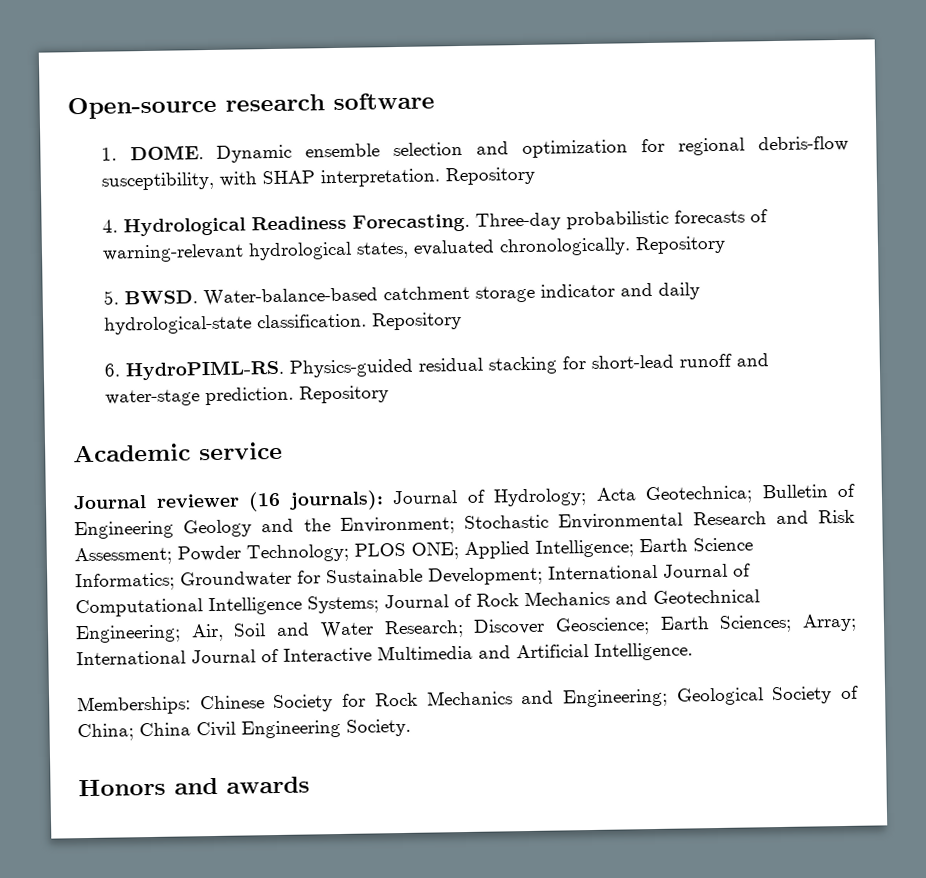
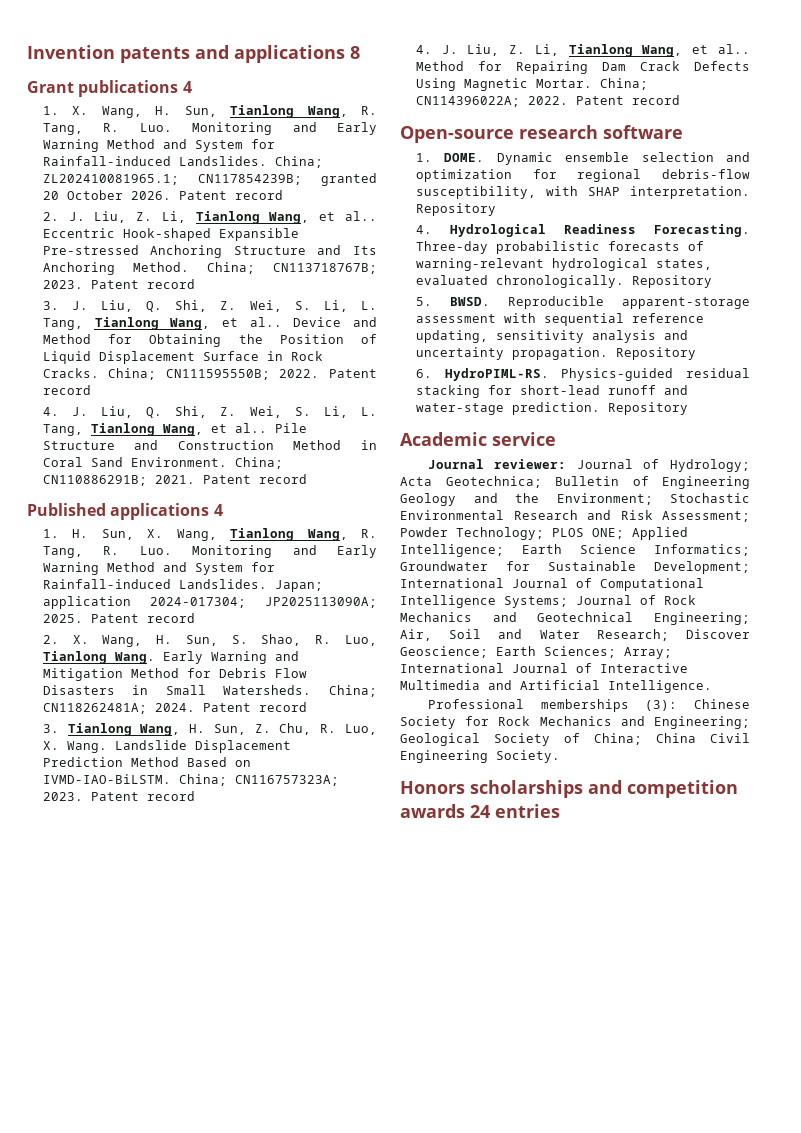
+ Invention patents and applications 8
+ Grant publications 4
+ 1. X. Wang, H. Sun, Tianlong Wang, R. Tang, R. Luo. Monitoring and Early Warning Method and System for Rainfall-induced Landslides. China; ZL202410081965.1; CN117854239B; granted 20 October 2026. Patent record
+ 2. J. Liu, Z. Li, Tianlong Wang, et al.. Eccentric Hook-shaped Expansible Pre-stressed Anchoring Structure and Its Anchoring Method. China; CN113718767B; 2023. Patent record
+ 3. J. Liu, Q. Shi, Z. Wei, S. Li, L. Tang, Tianlong Wang, et al.. Device and Method for Obtaining the Position of Liquid Displacement Surface in Rock Cracks. China; CN111595550B; 2022. Patent record
+ 4. J. Liu, Q. Shi, Z. Wei, S. Li, L. Tang, Tianlong Wang, et al.. Pile Structure and Construction Method in Coral Sand Environment. China; CN110886291B; 2021. Patent record
+ Published applications 4
+ 1. H. Sun, X. Wang, Tianlong Wang, R. Tang, R. Luo. Monitoring and Early Warning Method and System for Rainfall-induced Landslides. Japan; application 2024-017304; JP2025113090A; 2025. Patent record
+ 2. X. Wang, H. Sun, S. Shao, R. Luo, Tianlong Wang. Early Warning and Mitigation Method for Debris Flow Disasters in Small Watersheds. China; CN118262481A; 2024. Patent record
+ 3. Tianlong Wang, H. Sun, Z. Chu, R. Luo, X. Wang. Landslide Displacement Prediction Method Based on IVMD-IAO-BiLSTM. China; CN116757323A; 2023. Patent record
+ 4. J. Liu, Z. Li, Tianlong Wang, et al.. Method for Repairing Dam Crack Defects Using Magnetic Mortar. China; CN114396022A; 2022. Patent record
- Water-balance-based catchment storage indicator and daily hydrological-state classification.
+ Reproducible apparent-storage assessment with sequential reference updating, sensitivity analysis and uncertainty propagation.
- Journal reviewer (16 journals):
+ Journal reviewer:
- Memberships: Chinese Society for Rock Mechanics and Engineering; Geological Society of China; China Civil Engineering Society.
+ Professional memberships (3): Chinese Society for Rock Mechanics and Engineering; Geological Society of China; China Civil Engineering Society.
- Honors and awards
+ Honors scholarships and competition awards 24 entries

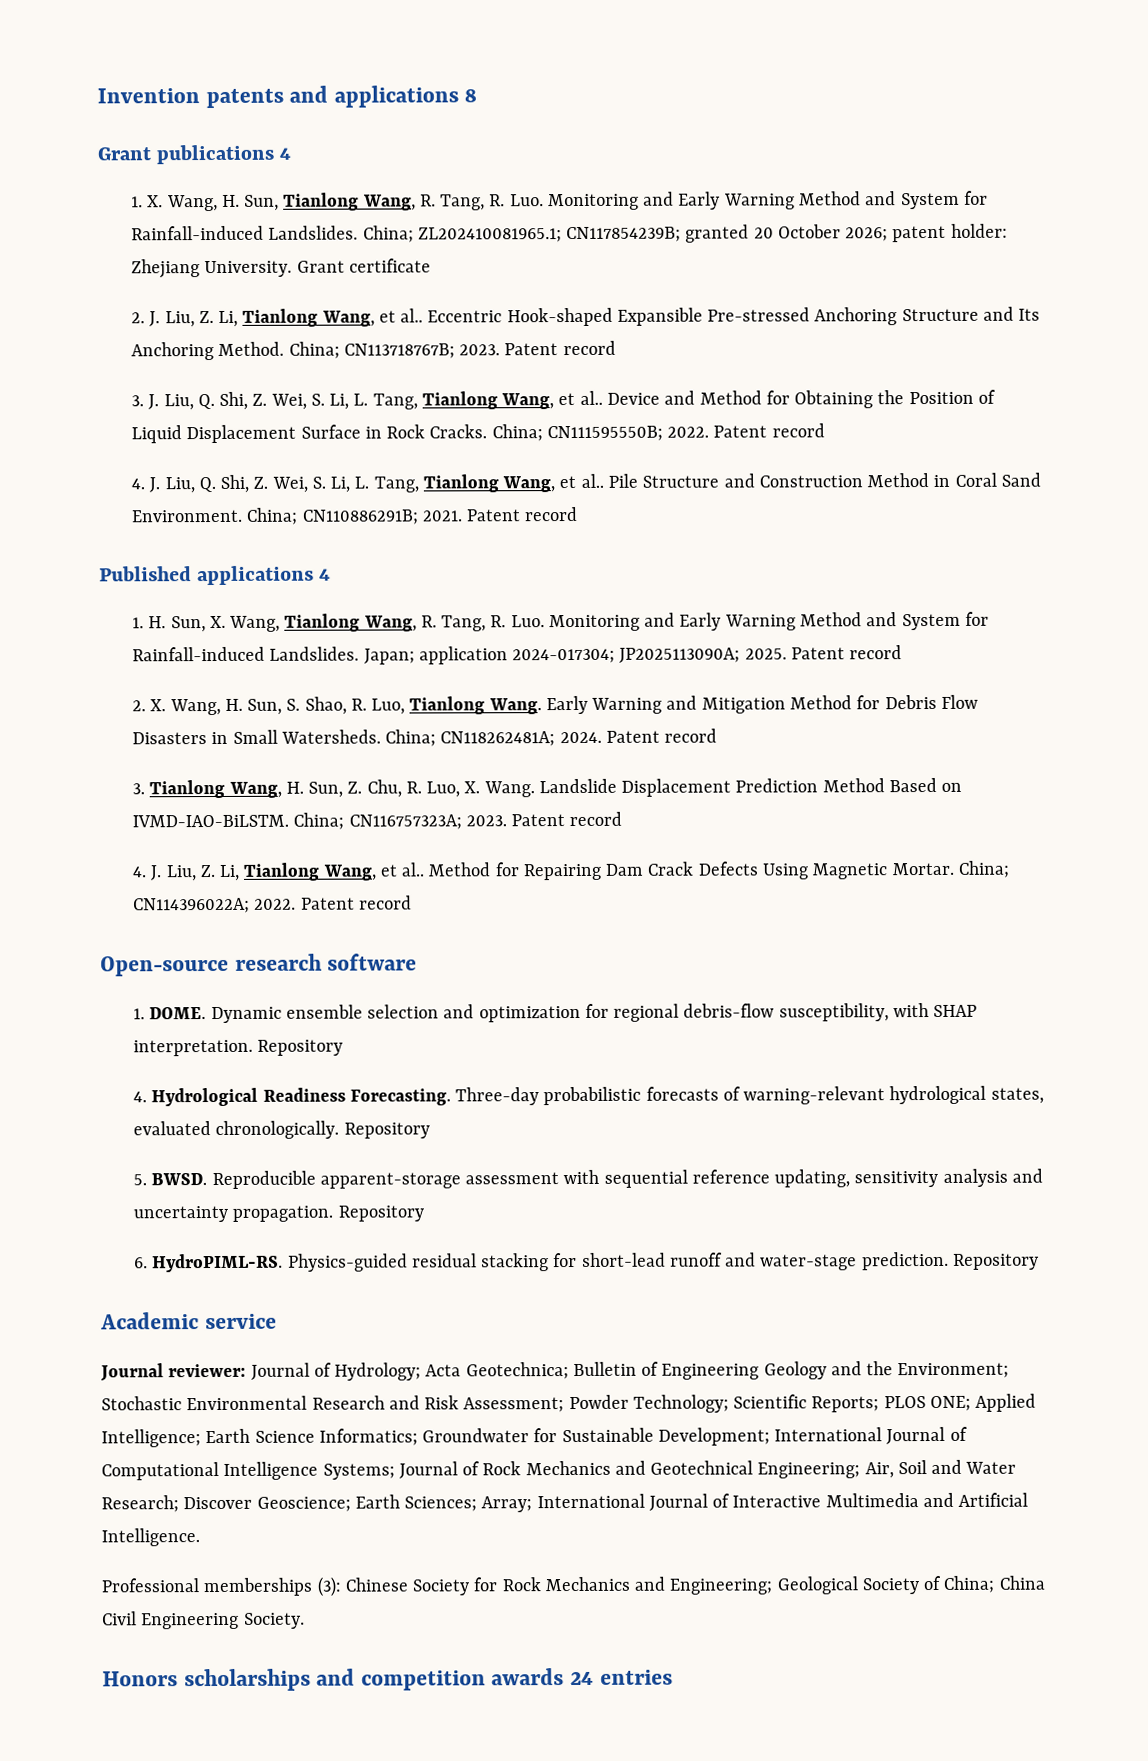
- China; ZL202410081965.1; CN117854239B; granted 20 October 2026. Patent record
+ China; ZL202410081965.1; CN117854239B; granted 20 October 2026; patent holder: Zhejiang University. Grant certificate
+ Scientific Reports;

